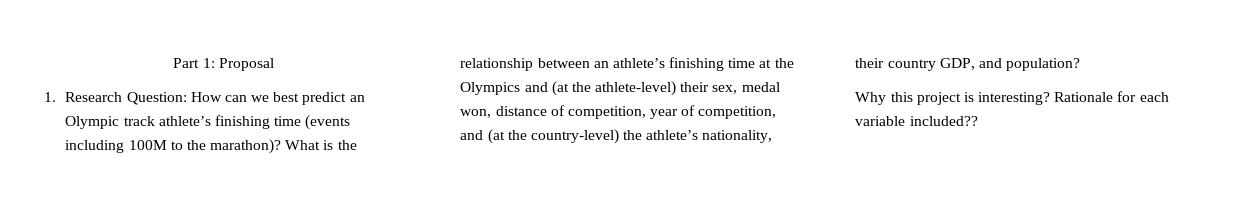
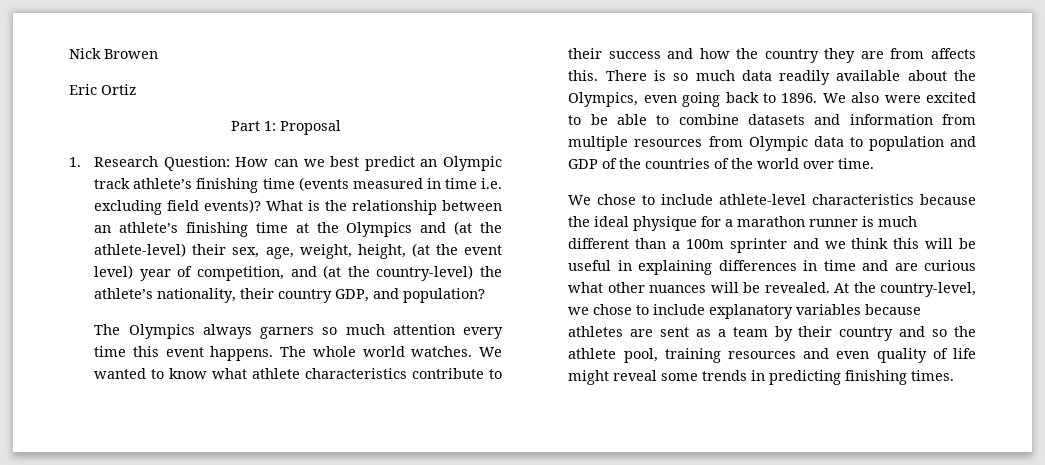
+ Nick Browen
+ Eric Ortiz
- 1. Research Question: How can we best predict an Olympic track athlete’s finishing time (events including 100M to the marathon)?
+ 1. Research Question: How can we best predict an Olympic track athlete’s finishing time (events measured in time i.e. excluding field events)?
- What is the relationship between an athlete’s finishing time at the Olympics and (at the athlete-level) their sex, medal won, distance of competition, year of competition, and (at the country-level) the athlete’s nationality, their country GDP, and population?
+ What is the relationship between an athlete’s finishing time at the Olympics and (at the athlete-level) their sex, age, weight, height, (at the event level) year of competition, and (at the country-level) the athlete’s nationality, their country GDP, and population?
- Why this project is interesting? Rationale for each variable included??
+ The Olympics always garners so much attention every time this event happens. The whole world watches. We wanted to know what athlete characteristics contribute to their success and how the country they are from affects this. There is so much data readily available about the Olympics, even going back to 1896. We also were excited to be able to combine datasets and information from multiple resources from Olympic data to population and GDP of the countries of the world over time.
+ We chose to include athlete-level characteristics because the ideal physique for a marathon runner is much different than a 100m sprinter and we think this will be useful in explaining differences in time and are curious what other nuances will be revealed. At the country-level, we chose to include explanatory variables because athletes are sent as a team by their country and so the athlete pool, training resources and even quality of life might reveal some trends in predicting finishing times.

